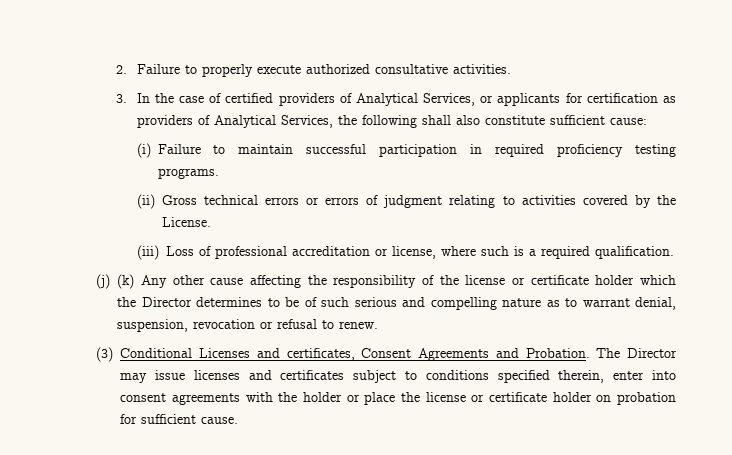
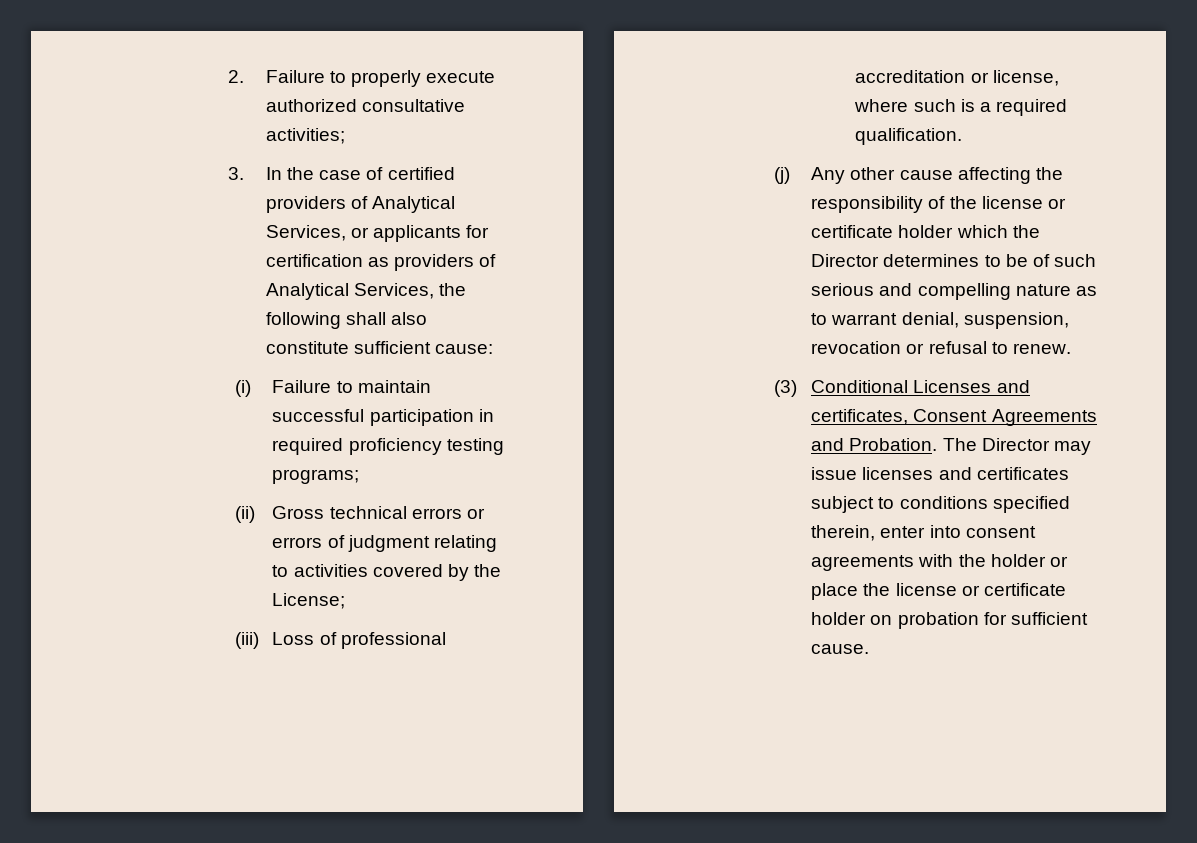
- 2. Failure to properly execute authorized consultative activities.
+ 2. Failure to properly execute authorized consultative activities;
- (i) Failure to maintain successful participation in required proficiency testing programs.
+ (i) Failure to maintain successful participation in required proficiency testing programs;
- (ii) Gross technical errors or errors of judgment relating to activities covered by the License.
+ (ii) Gross technical errors or errors of judgment relating to activities covered by the License;
- (j) (k) Any other cause affecting the responsibility of the license or certificate holder which the Director determines to be of such serious and compelling nature as to warrant denial, suspension, revocation or refusal to renew.
+ (j) Any other cause affecting the responsibility of the license or certificate holder which the Director determines to be of such serious and compelling nature as to warrant denial, suspension, revocation or refusal to renew.

